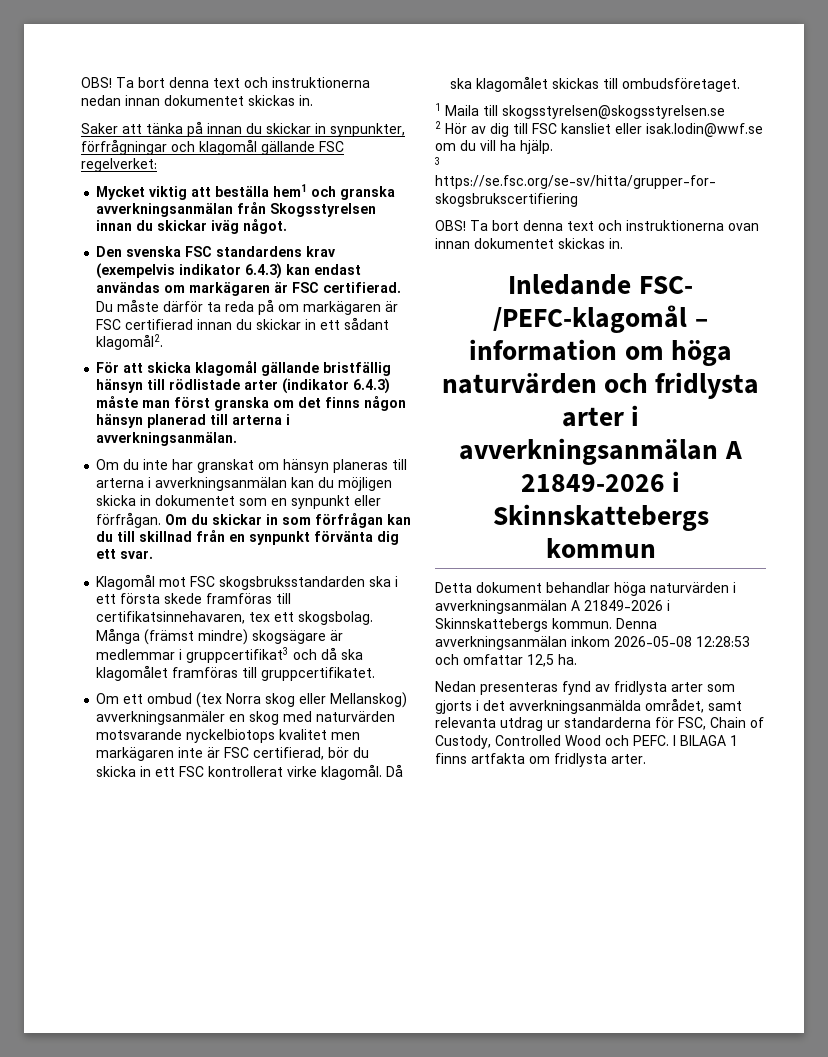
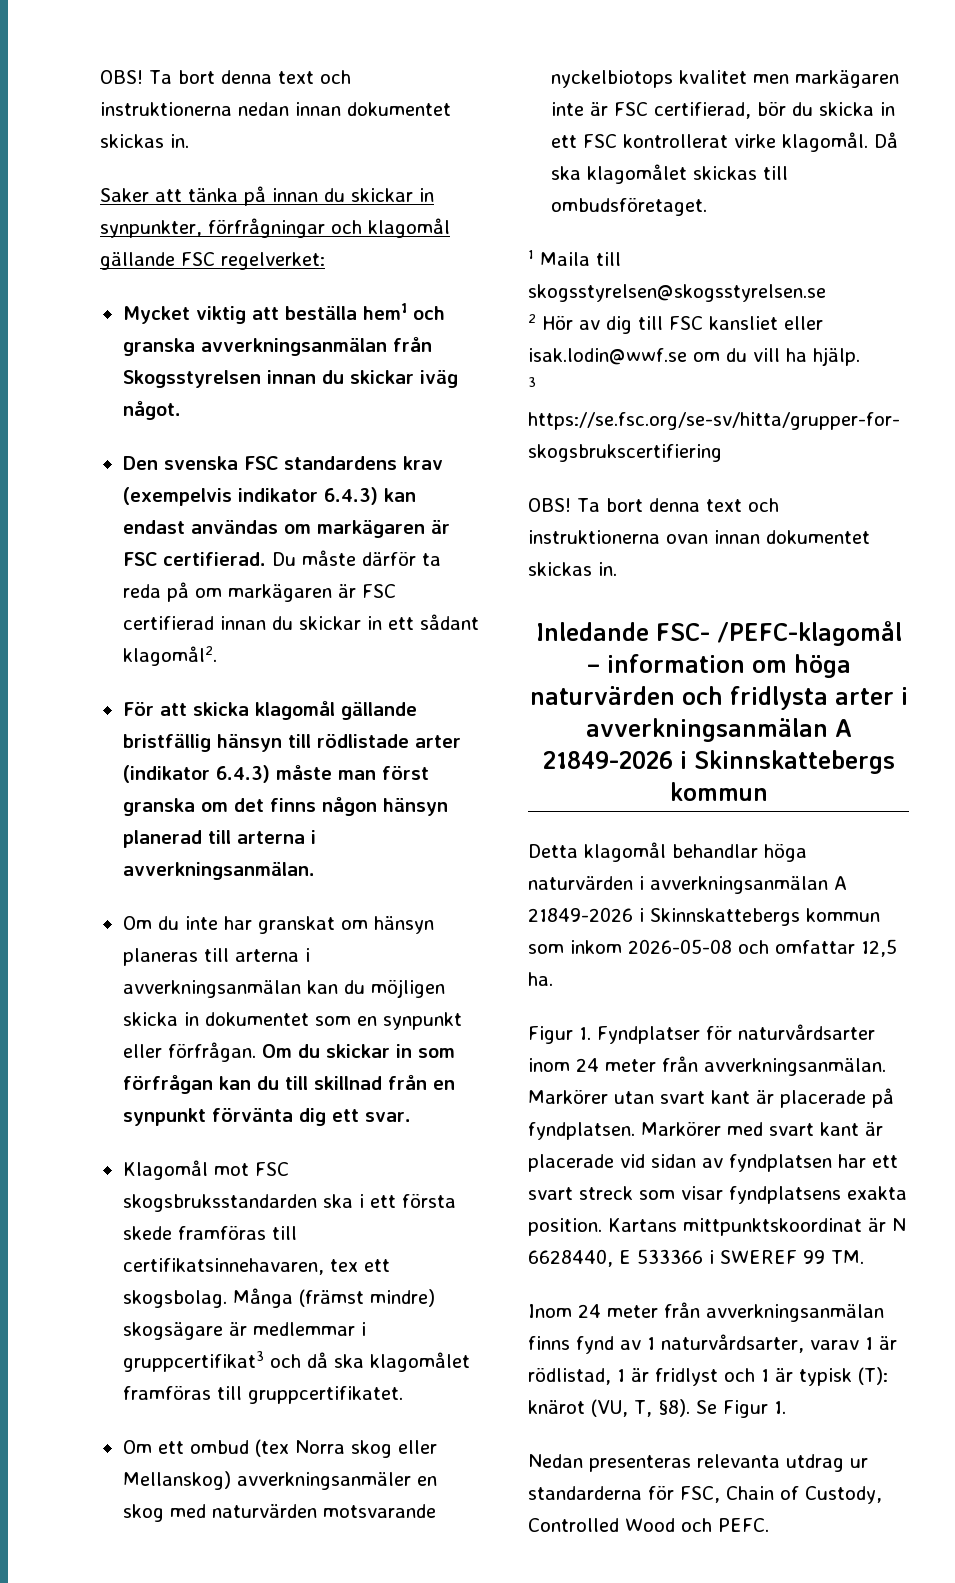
- Detta dokument behandlar höga naturvärden i avverkningsanmälan A 21849-2026 i Skinnskattebergs kommun. Denna avverkningsanmälan inkom 2026-05-08 12:28:53 och omfattar 12,5 ha.
+ Detta klagomål behandlar höga naturvärden i avverkningsanmälan A 21849-2026 i Skinnskattebergs kommun som inkom 2026-05-08 och omfattar 12,5 ha.
- Nedan presenteras fynd av fridlysta arter som gjorts i det avverkningsanmälda området, samt relevanta utdrag ur standarderna för FSC, Chain of Custody, Controlled Wood och PEFC. I BILAGA 1 finns artfakta om fridlysta arter.
+ Figur 1. Fyndplatser för naturvårdsarter inom 24 meter från avverkningsanmälan. Markörer utan svart kant är placerade på fyndplatsen. Markörer med svart kant är placerade vid sidan av fyndplatsen har ett svart streck som visar fyndplatsens exakta position. Kartans mittpunktskoordinat är N 6628440, E 533366 i SWEREF 99 TM.
+ Inom 24 meter från avverkningsanmälan finns fynd av 1 naturvårdsarter, varav 1 är rödlistad, 1 är fridlyst och 1 är typisk (T): knärot (VU, T, §8). Se Figur 1.
+ Nedan presenteras relevanta utdrag ur standarderna för FSC, Chain of Custody, Controlled Wood och PEFC.

